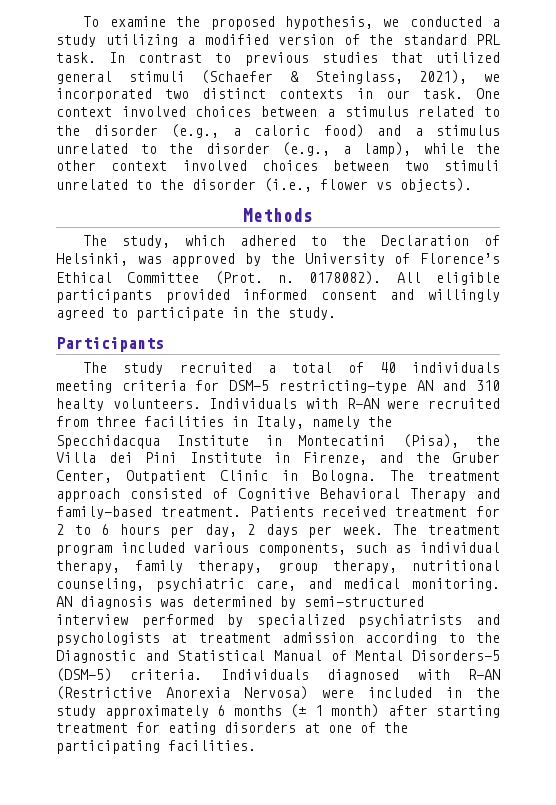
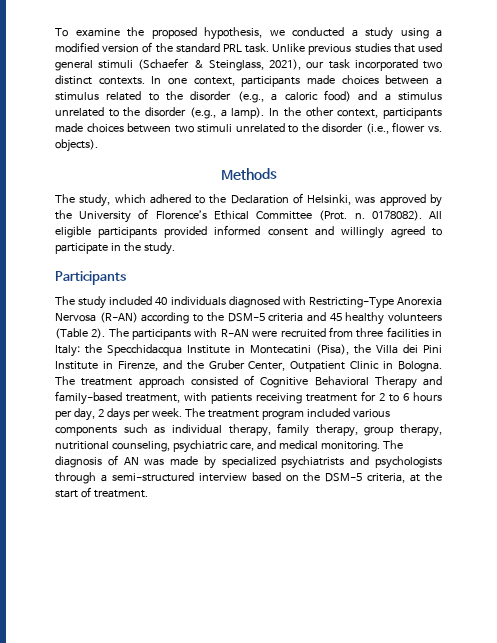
- To examine the proposed hypothesis, we conducted a study utilizing a modified version of the standard PRL task.
+ To examine the proposed hypothesis, we conducted a study using a modified version of the standard PRL task.
- In contrast to previous studies that utilized general stimuli (Schaefer & Steinglass, 2021), we incorporated two distinct contexts in our task. One context involved choices between a stimulus related to the disorder (e.g., a caloric food) and a stimulus unrelated to the disorder (e.g., a lamp), while the other context involved choices between two stimuli unrelated to the disorder (i.e., flower vs objects).
+ Unlike previous studies that used general stimuli (Schaefer & Steinglass, 2021), our task incorporated two distinct contexts. In one context, participants made choices between a stimulus related to the disorder (e.g., a caloric food) and a stimulus unrelated to the disorder (e.g., a lamp). In the other context, participants made choices between two stimuli unrelated to the disorder (i.e., flower vs. objects).
- The study recruited a total of 40 individuals meeting criteria for DSM-5 restricting-type AN and 310 healty volunteers. Individuals with R-AN were recruited from three facilities in Italy, namely the Specchidacqua Institute in Montecatini (Pisa), the Villa dei Pini Institute in Firenze, and the Gruber Center, Outpatient Clinic in Bologna.
+ The study included 40 individuals diagnosed with Restricting-Type Anorexia Nervosa (R-AN) according to the DSM-5 criteria and 45 healthy volunteers (Table 2). The participants with R-AN were recruited from three facilities in Italy: the Specchidacqua Institute in Montecatini (Pisa), the Villa dei Pini Institute in Firenze, and the Gruber Center, Outpatient Clinic in Bologna.
- The treatment approach consisted of Cognitive Behavioral Therapy and family-based treatment. Patients received treatment for 2 to 6 hours per day, 2 days per week.
+ The treatment approach consisted of Cognitive Behavioral Therapy and family-based treatment, with patients receiving treatment for 2 to 6 hours per day, 2 days per week.
- The treatment program included various components, such as individual therapy, family therapy, group therapy, nutritional counseling, psychiatric care, and medical monitoring.
+ The treatment program included various components such as individual therapy, family therapy, group therapy, nutritional counseling, psychiatric care, and medical monitoring.
- AN diagnosis was determined by semi-structured interview performed by specialized psychiatrists and psychologists at treatment admission according to the Diagnostic and Statistical Manual of Mental Disorders-5 (DSM-5) criteria. Individuals diagnosed with R-AN (Restrictive Anorexia Nervosa) were included in the study approximately 6 months (± 1 month) after starting treatment for eating disorders at one of the participating facilities.
+ The diagnosis of AN was made by specialized psychiatrists and psychologists through a semi-structured interview based on the DSM-5 criteria, at the start of treatment.

